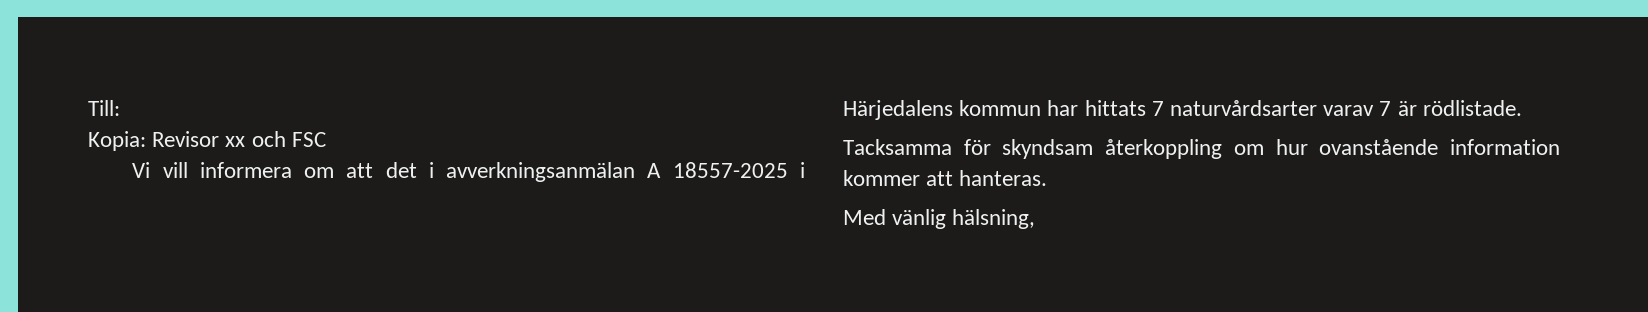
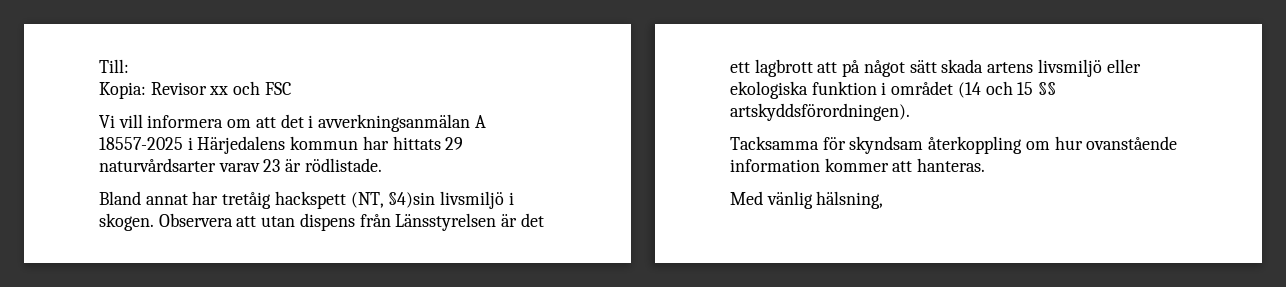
- Vi vill informera om att det i avverkningsanmälan A 18557-2025 i Härjedalens kommun har hittats 7 naturvårdsarter varav 7 är rödlistade.
+ Vi vill informera om att det i avverkningsanmälan A 18557-2025 i Härjedalens kommun har hittats 29 naturvårdsarter varav 23 är rödlistade.
+ Bland annat har tretåig hackspett (NT, §4)sin livsmiljö i skogen. Observera att utan dispens från Länsstyrelsen är det ett lagbrott att på något sätt skada artens livsmiljö eller ekologiska funktion i området (14 och 15 §§ artskyddsförordningen).

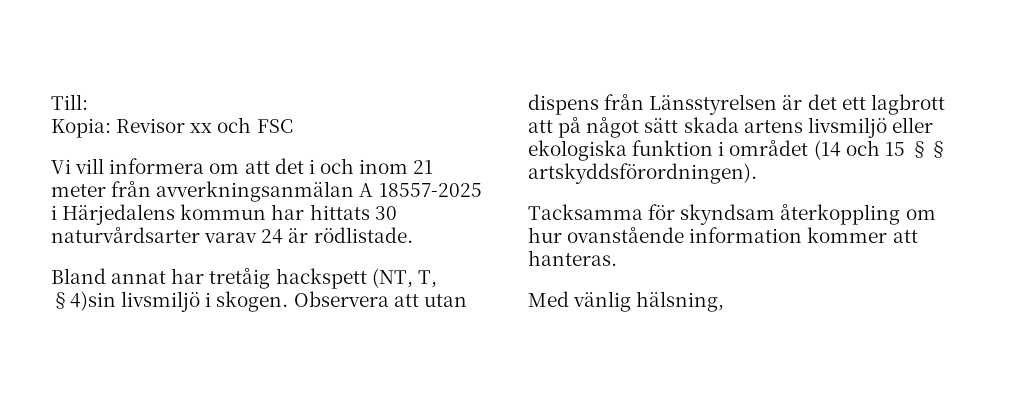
- Vi vill informera om att det i avverkningsanmälan A 18557-2025 i Härjedalens kommun har hittats 29 naturvårdsarter varav 23 är rödlistade.
+ Vi vill informera om att det i och inom 21 meter från avverkningsanmälan A 18557-2025 i Härjedalens kommun har hittats 30 naturvårdsarter varav 24 är rödlistade.
- Bland annat har tretåig hackspett (NT, §4)sin livsmiljö i skogen.
+ Bland annat har tretåig hackspett (NT, T, §4)sin livsmiljö i skogen.

